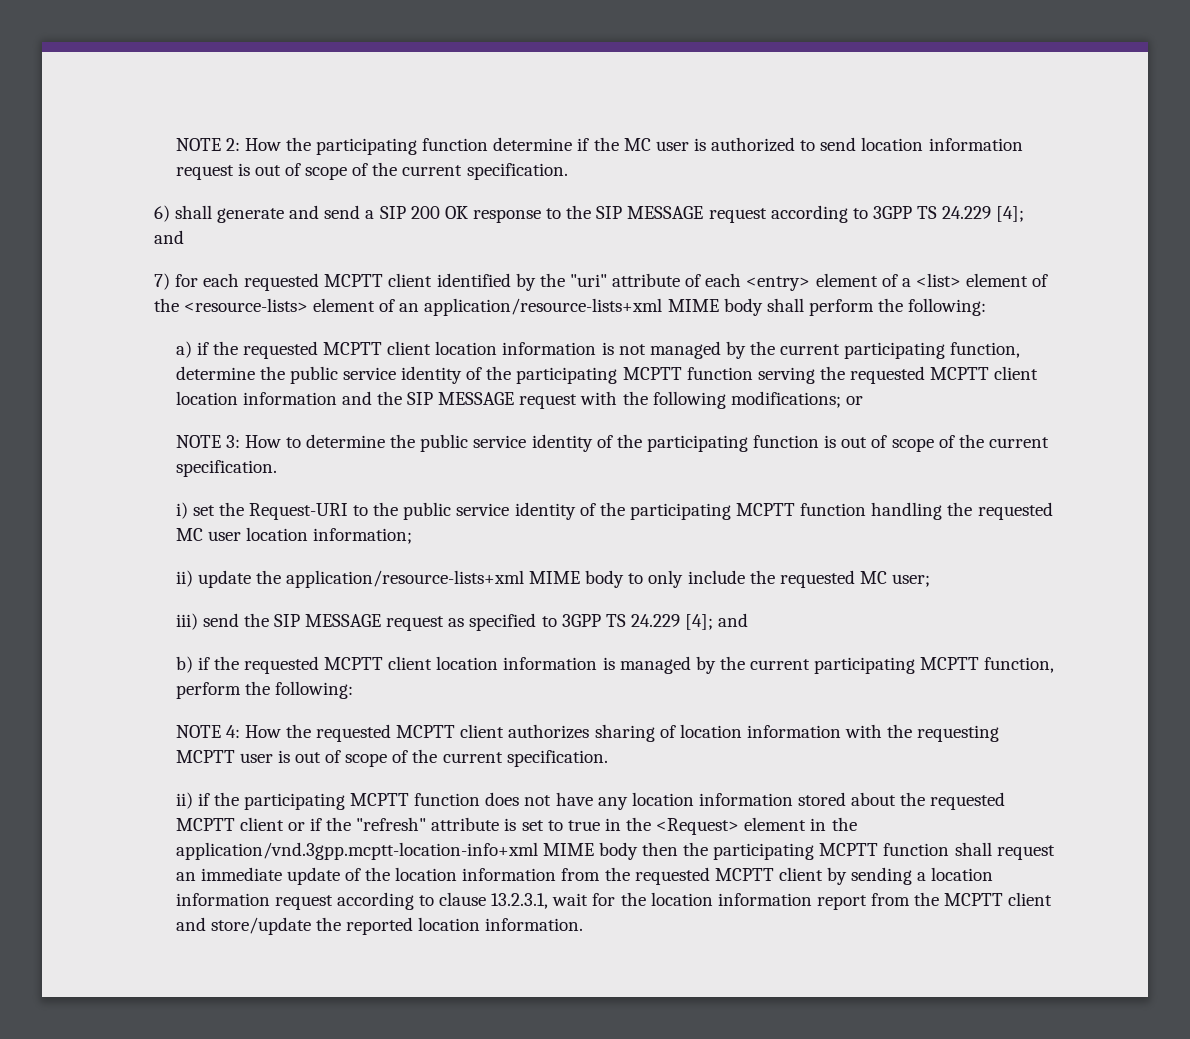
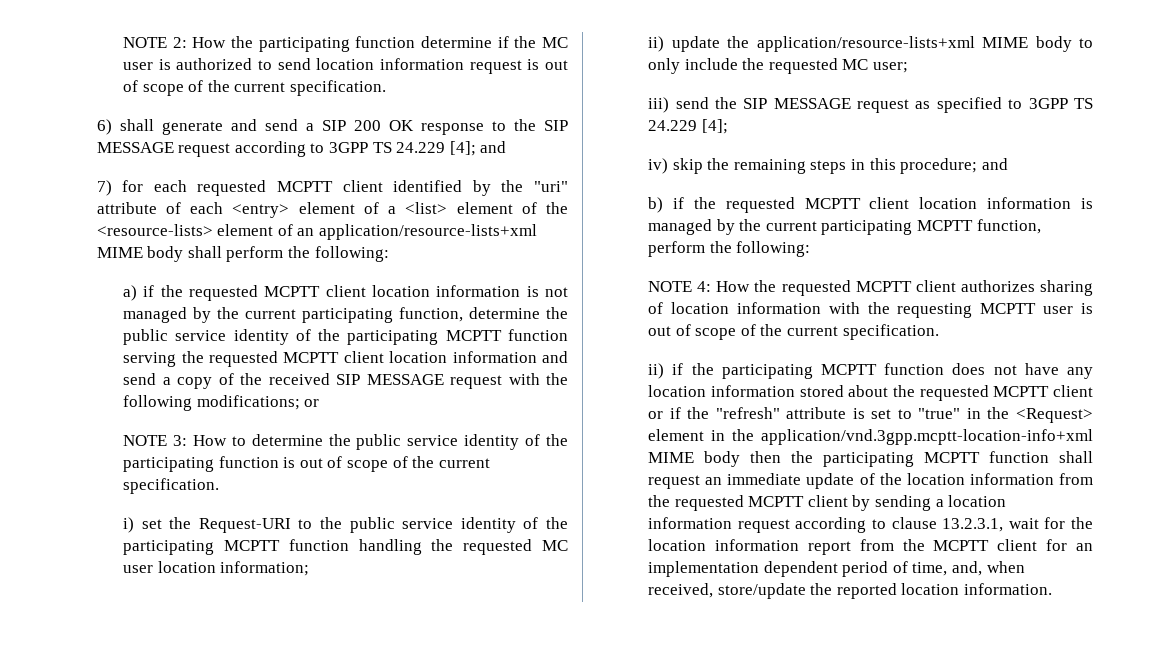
- a) if the requested MCPTT client location information is not managed by the current participating function, determine the public service identity of the participating MCPTT function serving the requested MCPTT client location information and the SIP MESSAGE request with the following modifications; or
+ a) if the requested MCPTT client location information is not managed by the current participating function, determine the public service identity of the participating MCPTT function serving the requested MCPTT client location information and send a copy of the received SIP MESSAGE request with the following modifications; or
- iii) send the SIP MESSAGE request as specified to 3GPP TS 24.229 [4]; and
+ iii) send the SIP MESSAGE request as specified to 3GPP TS 24.229 [4];
+ iv) skip the remaining steps in this procedure; and
- ii) if the participating MCPTT function does not have any location information stored about the requested MCPTT client or if the "refresh" attribute is set to true in the <Request> element in the application/vnd.3gpp.mcptt-location-info+xml MIME body then the participating MCPTT function shall request an immediate update of the location information from the requested MCPTT client by sending a location information request according to clause 13.2.3.1, wait for the location information report from the MCPTT client and store/update the reported location information.
+ ii) if the participating MCPTT function does not have any location information stored about the requested MCPTT client or if the "refresh" attribute is set to "true" in the <Request> element in the application/vnd.3gpp.mcptt-location-info+xml MIME body then the participating MCPTT function shall request an immediate update of the location information from the requested MCPTT client by sending a location information request according to clause 13.2.3.1, wait for the location information report from the MCPTT client for an implementation dependent period of time, and, when received, store/update the reported location information.

